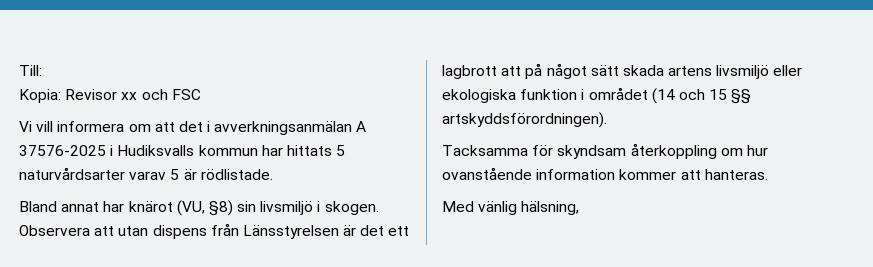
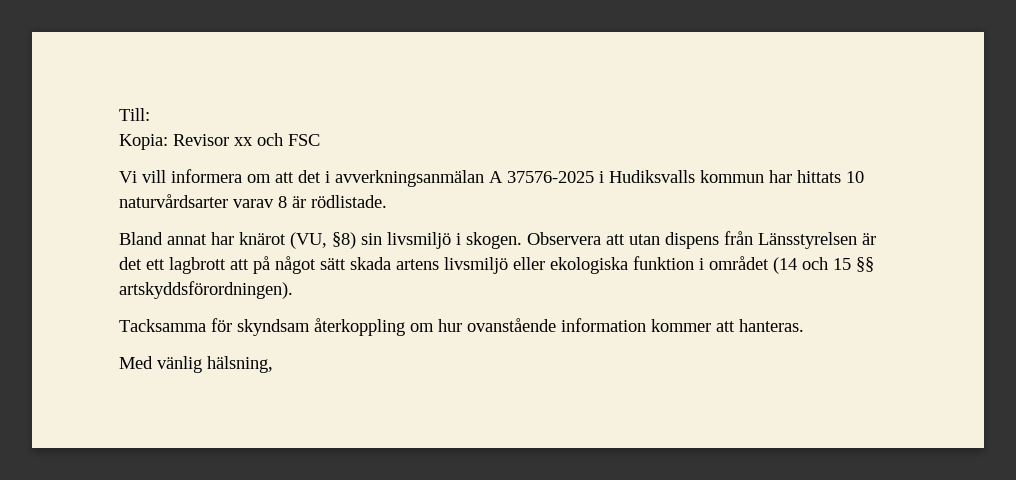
- Vi vill informera om att det i avverkningsanmälan A 37576-2025 i Hudiksvalls kommun har hittats 5 naturvårdsarter varav 5 är rödlistade.
+ Vi vill informera om att det i avverkningsanmälan A 37576-2025 i Hudiksvalls kommun har hittats 10 naturvårdsarter varav 8 är rödlistade.

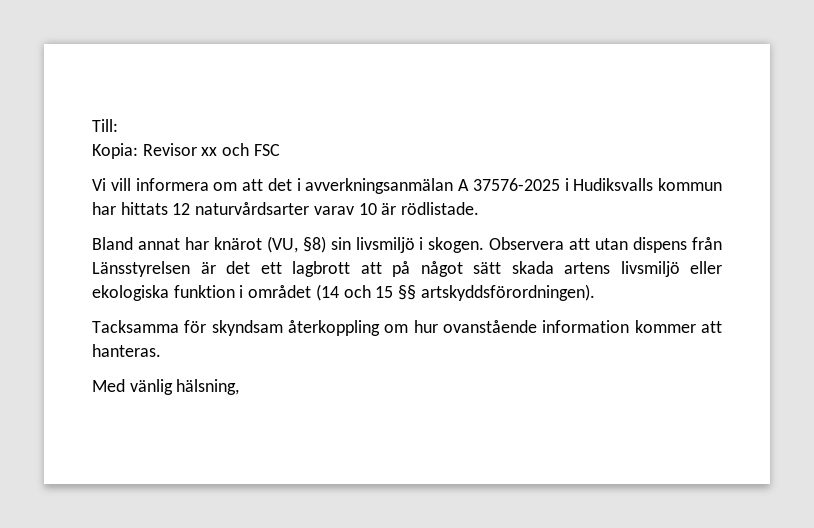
- Vi vill informera om att det i avverkningsanmälan A 37576-2025 i Hudiksvalls kommun har hittats 10 naturvårdsarter varav 8 är rödlistade.
+ Vi vill informera om att det i avverkningsanmälan A 37576-2025 i Hudiksvalls kommun har hittats 12 naturvårdsarter varav 10 är rödlistade.

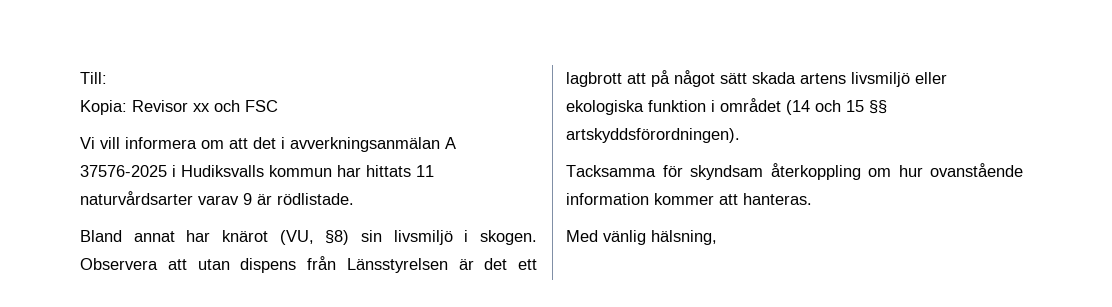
- Vi vill informera om att det i avverkningsanmälan A 37576-2025 i Hudiksvalls kommun har hittats 12 naturvårdsarter varav 10 är rödlistade.
+ Vi vill informera om att det i avverkningsanmälan A 37576-2025 i Hudiksvalls kommun har hittats 11 naturvårdsarter varav 9 är rödlistade.

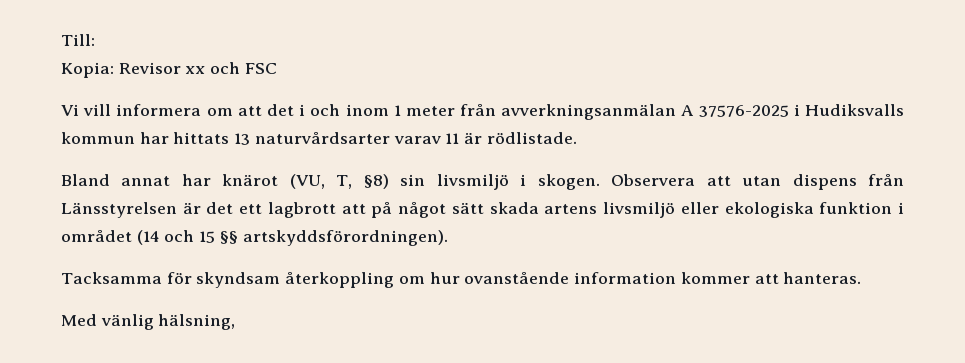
- Vi vill informera om att det i avverkningsanmälan A 37576-2025 i Hudiksvalls kommun har hittats 11 naturvårdsarter varav 9 är rödlistade.
+ Vi vill informera om att det i och inom 1 meter från avverkningsanmälan A 37576-2025 i Hudiksvalls kommun har hittats 13 naturvårdsarter varav 11 är rödlistade.
- Bland annat har knärot (VU, §8) sin livsmiljö i skogen.
+ Bland annat har knärot (VU, T, §8) sin livsmiljö i skogen.

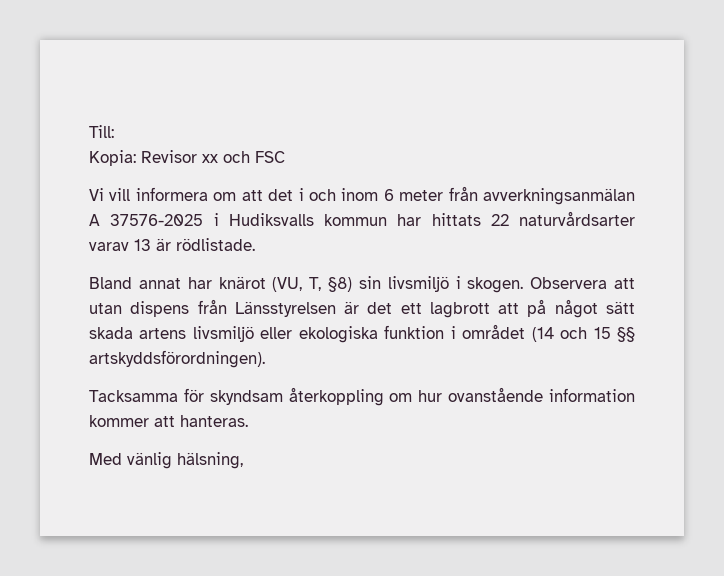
- Vi vill informera om att det i och inom 1 meter från avverkningsanmälan A 37576-2025 i Hudiksvalls kommun har hittats 13 naturvårdsarter varav 11 är rödlistade.
+ Vi vill informera om att det i och inom 6 meter från avverkningsanmälan A 37576-2025 i Hudiksvalls kommun har hittats 22 naturvårdsarter varav 13 är rödlistade.

